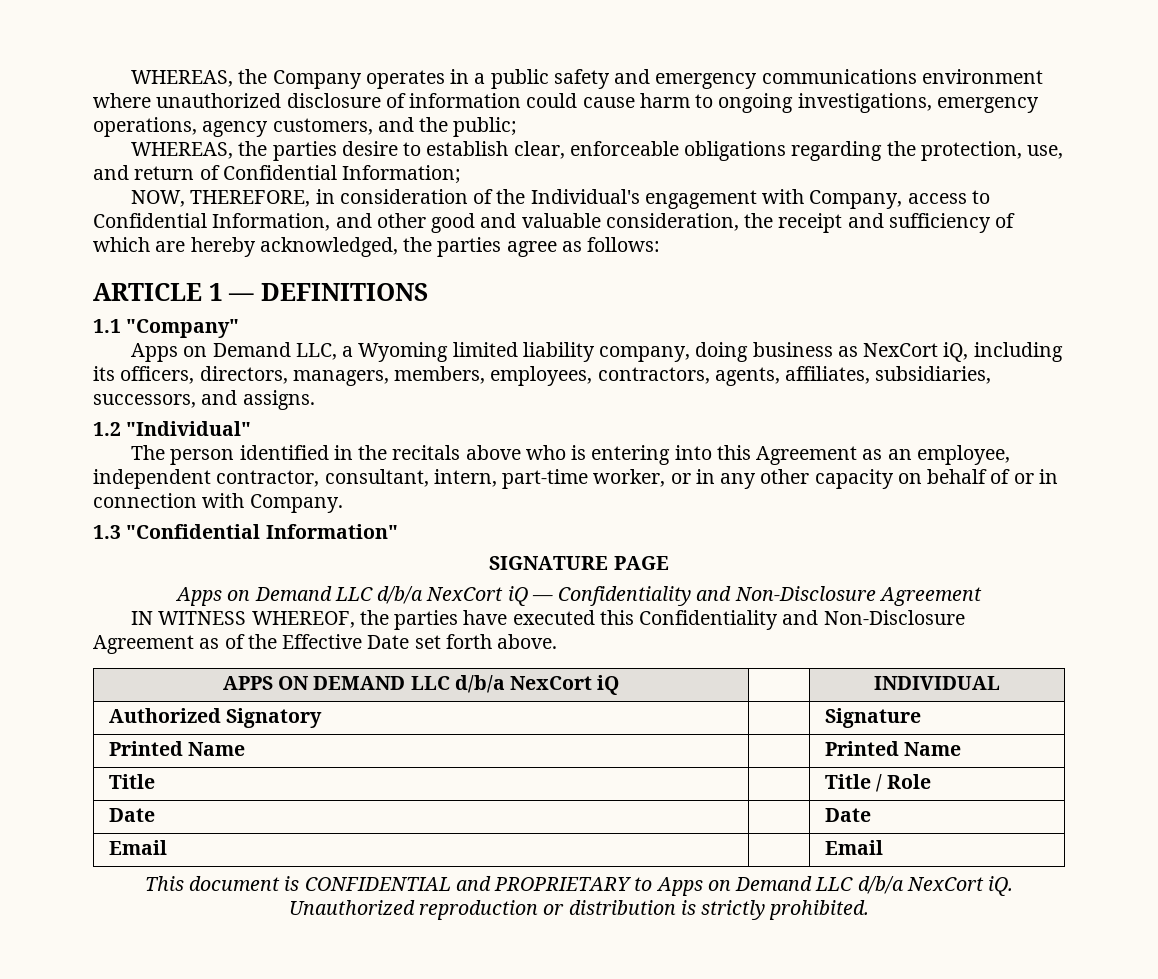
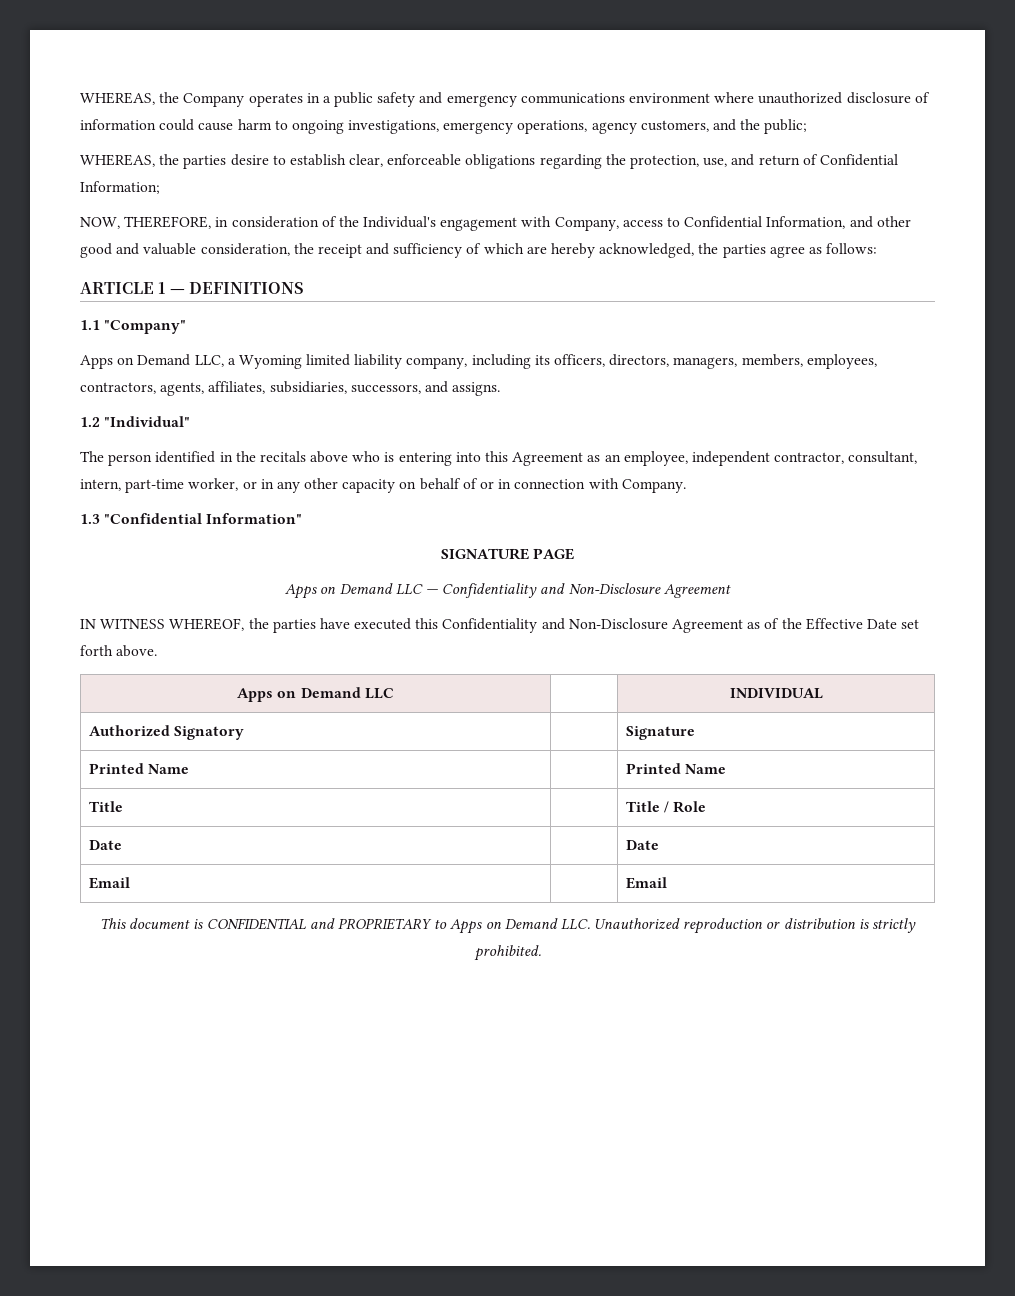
- Apps on Demand LLC, a Wyoming limited liability company, doing business as NexCort iQ, including its officers, directors, managers, members, employees, contractors, agents, affiliates, subsidiaries, successors, and assigns.
+ Apps on Demand LLC, a Wyoming limited liability company, including its officers, directors, managers, members, employees, contractors, agents, affiliates, subsidiaries, successors, and assigns.
- Apps on Demand LLC d/b/a NexCort iQ — Confidentiality and Non-Disclosure Agreement
+ Apps on Demand LLC — Confidentiality and Non-Disclosure Agreement
- APPS ON DEMAND LLC d/b/a NexCort iQ | | INDIVIDUAL
+ Apps on Demand LLC | | INDIVIDUAL
- This document is CONFIDENTIAL and PROPRIETARY to Apps on Demand LLC d/b/a NexCort iQ. Unauthorized reproduction or distribution is strictly prohibited.
+ This document is CONFIDENTIAL and PROPRIETARY to Apps on Demand LLC. Unauthorized reproduction or distribution is strictly prohibited.

